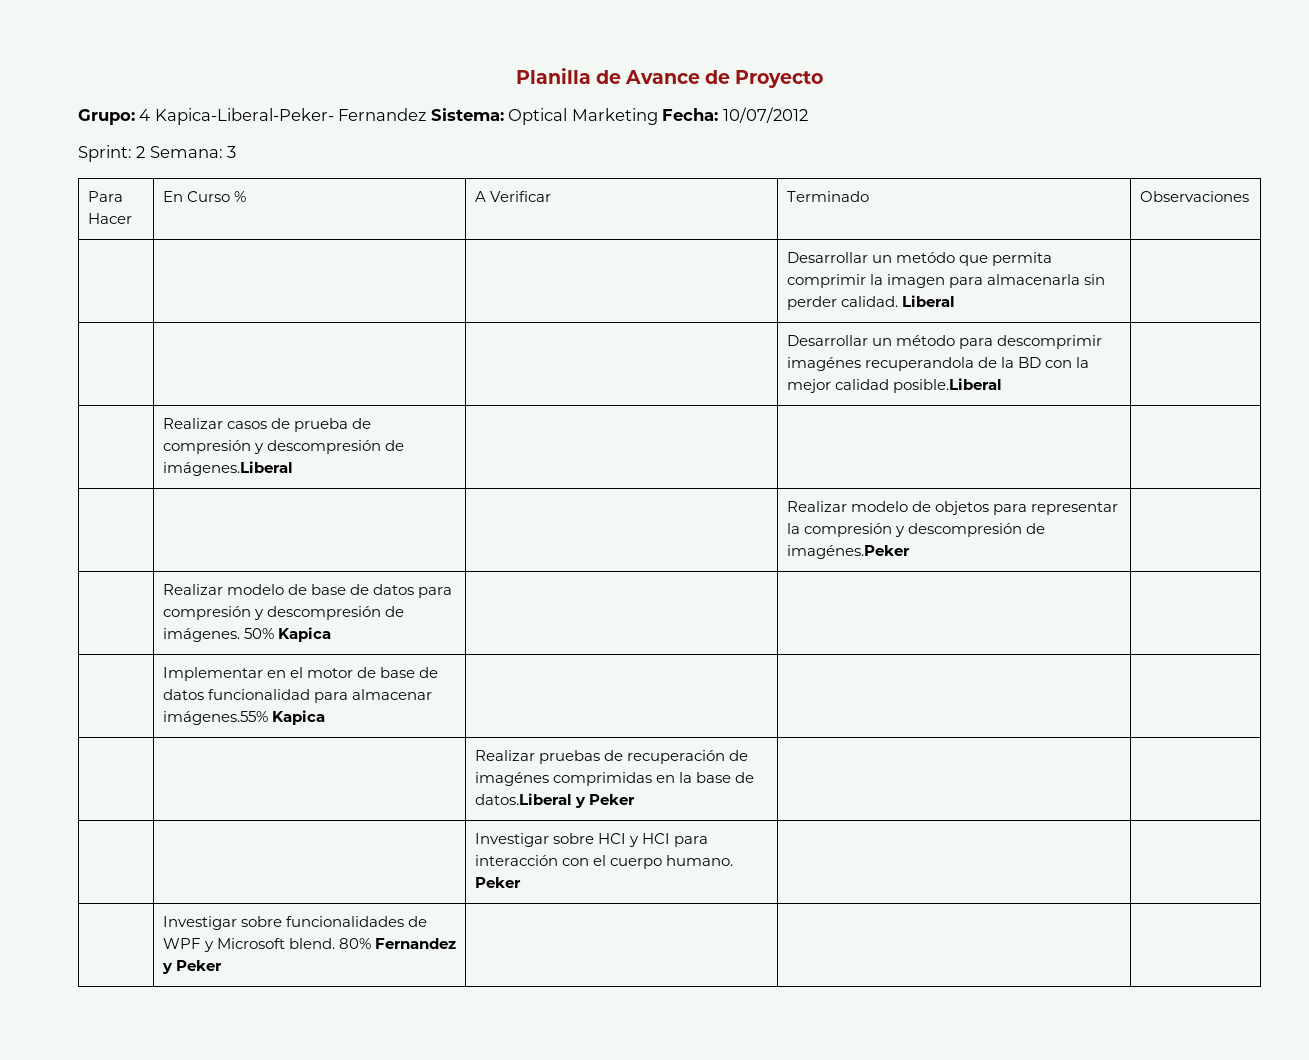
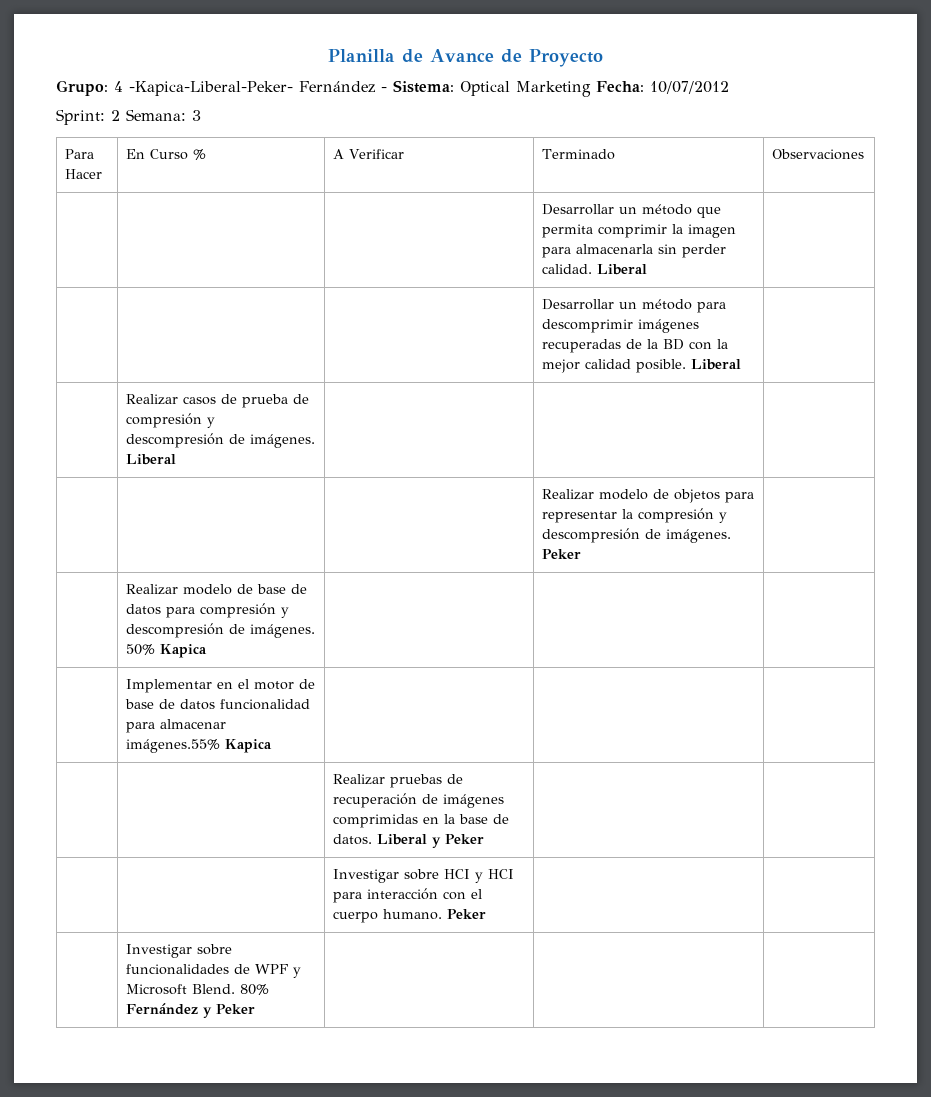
- Grupo: 4 Kapica-Liberal-Peker- Fernandez Sistema: Optical Marketing Fecha: 10/07/2012
+ Grupo: 4 -Kapica-Liberal-Peker- Fernández - Sistema: Optical Marketing Fecha: 10/07/2012
- | | | Desarrollar un metódo que permita comprimir la imagen para almacenarla sin perder calidad. Liberal |
+ | | | Desarrollar un método que permita comprimir la imagen para almacenarla sin perder calidad. Liberal |
- | | | Desarrollar un método para descomprimir imagénes recuperandola de la BD con la mejor calidad posible.Liberal |
+ | | | Desarrollar un método para descomprimir imágenes recuperadas de la BD con la mejor calidad posible. Liberal |
- | Realizar casos de prueba de compresión y descompresión de imágenes.Liberal | | |
+ | Realizar casos de prueba de compresión y descompresión de imágenes. Liberal | | |
- | | | Realizar modelo de objetos para representar la compresión y descompresión de imagénes.Peker |
+ | | | Realizar modelo de objetos para representar la compresión y descompresión de imágenes. Peker |
- | | Realizar pruebas de recuperación de imagénes comprimidas en la base de datos.Liberal y Peker | |
+ | | Realizar pruebas de recuperación de imágenes comprimidas en la base de datos. Liberal y Peker | |
- | Investigar sobre funcionalidades de WPF y Microsoft blend. 80% Fernandez y Peker | | |
+ | Investigar sobre funcionalidades de WPF y Microsoft Blend. 80% Fernández y Peker | | |

